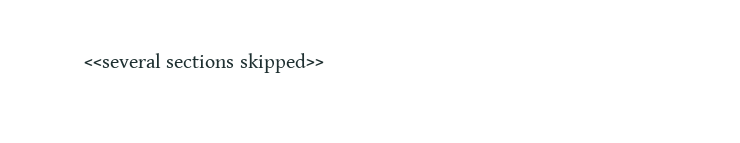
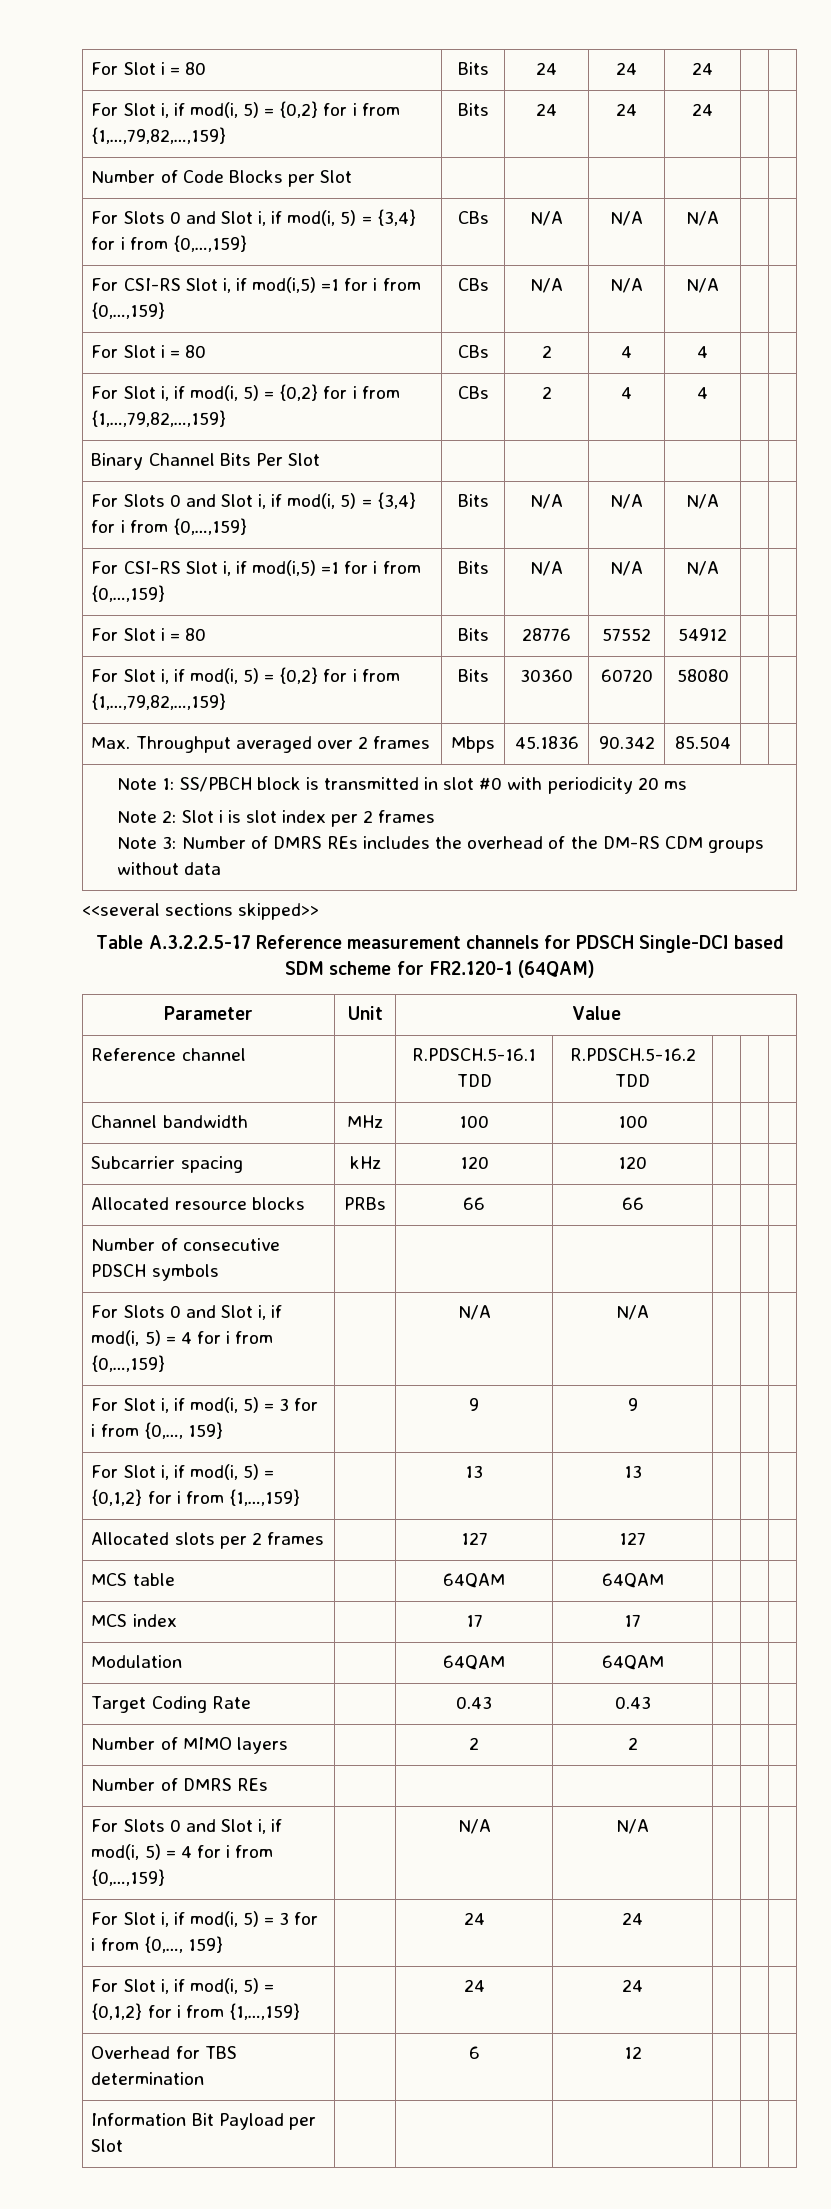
+ For Slot i = 80 | Bits | 24 | 24 | 24 | |
+ For Slot i, if mod(i, 5) = {0,2} for i from {1,…,79,82,…,159} | Bits | 24 | 24 | 24 | |
+ Number of Code Blocks per Slot | | | | | |
+ For Slots 0 and Slot i, if mod(i, 5) = {3,4} for i from {0,…,159} | CBs | N/A | N/A | N/A | |
+ For CSI-RS Slot i, if mod(i,5) =1 for i from {0,…,159} | CBs | N/A | N/A | N/A | |
+ For Slot i = 80 | CBs | 2 | 4 | 4 | |
+ For Slot i, if mod(i, 5) = {0,2} for i from {1,…,79,82,…,159} | CBs | 2 | 4 | 4 | |
+ Binary Channel Bits Per Slot | | | | | |
+ For Slots 0 and Slot i, if mod(i, 5) = {3,4} for i from {0,…,159} | Bits | N/A | N/A | N/A | |
+ For CSI-RS Slot i, if mod(i,5) =1 for i from {0,…,159} | Bits | N/A | N/A | N/A | |
+ For Slot i = 80 | Bits | 28776 | 57552 | 54912 | |
+ For Slot i, if mod(i, 5) = {0,2} for i from {1,…,79,82,…,159} | Bits | 30360 | 60720 | 58080 | |
+ Max. Throughput averaged over 2 frames | Mbps | 45.1836 | 90.342 | 85.504 | |
+ Note 1: SS/PBCH block is transmitted in slot #0 with periodicity 20 ms
+ Note 2: Slot i is slot index per 2 frames
+ Note 3: Number of DMRS REs includes the overhead of the DM-RS CDM groups without data
  <<several sections skipped>>
+ Table A.3.2.2.5-17 Reference measurement channels for PDSCH Single-DCI based SDM scheme for FR2.120-1 (64QAM)
+ Parameter | Unit | Value
+ Reference channel | | R.PDSCH.5-16.1 TDD | R.PDSCH.5-16.2 TDD | | |
+ Channel bandwidth | MHz | 100 | 100 | | |
+ Subcarrier spacing | kHz | 120 | 120 | | |
+ Allocated resource blocks | PRBs | 66 | 66 | | |
+ Number of consecutive PDSCH symbols | | | | | |
+ For Slots 0 and Slot i, if mod(i, 5) = 4 for i from {0,…,159} | | N/A | N/A | | |
+ For Slot i, if mod(i, 5) = 3 for i from {0,…, 159} | | 9 | 9 | | |
+ For Slot i, if mod(i, 5) = {0,1,2} for i from {1,…,159} | | 13 | 13 | | |
+ Allocated slots per 2 frames | | 127 | 127 | | |
+ MCS table | | 64QAM | 64QAM | | |
+ MCS index | | 17 | 17 | | |
+ Modulation | | 64QAM | 64QAM | | |
+ Target Coding Rate | | 0.43 | 0.43 | | |
+ Number of MIMO layers | | 2 | 2 | | |
+ Number of DMRS REs | | | | | |
+ For Slots 0 and Slot i, if mod(i, 5) = 4 for i from {0,…,159} | | N/A | N/A | | |
+ For Slot i, if mod(i, 5) = 3 for i from {0,…, 159} | | 24 | 24 | | |
+ For Slot i, if mod(i, 5) = {0,1,2} for i from {1,…,159} | | 24 | 24 | | |
+ Overhead for TBS determination | | 6 | 12 | | |
+ Information Bit Payload per Slot | | | | | |

